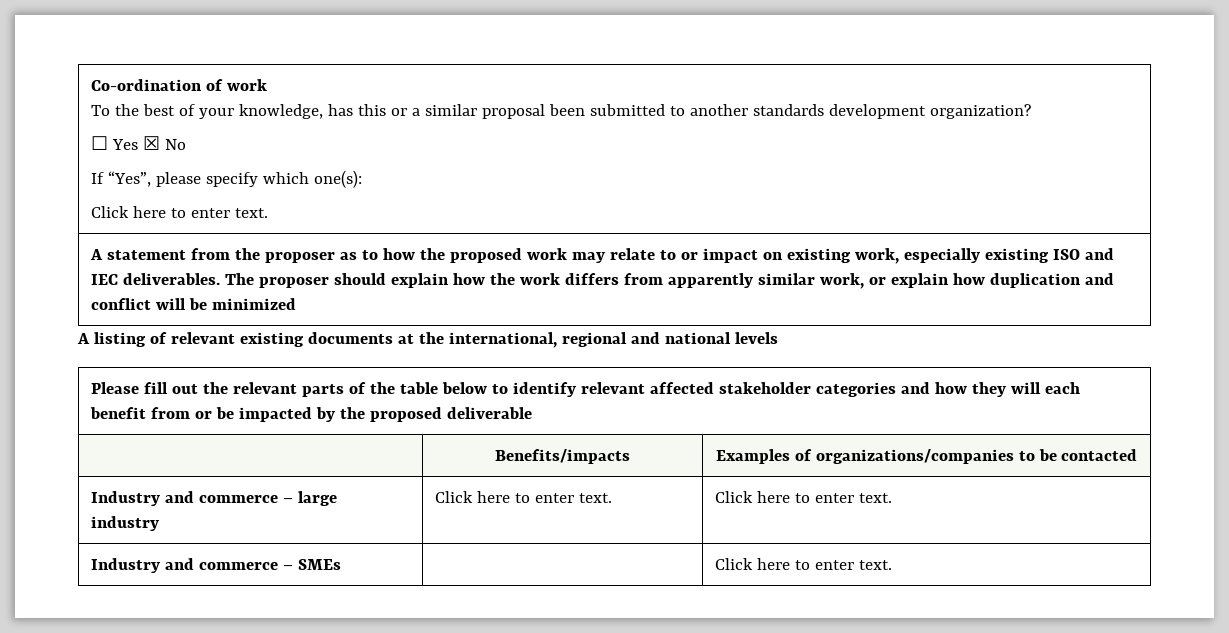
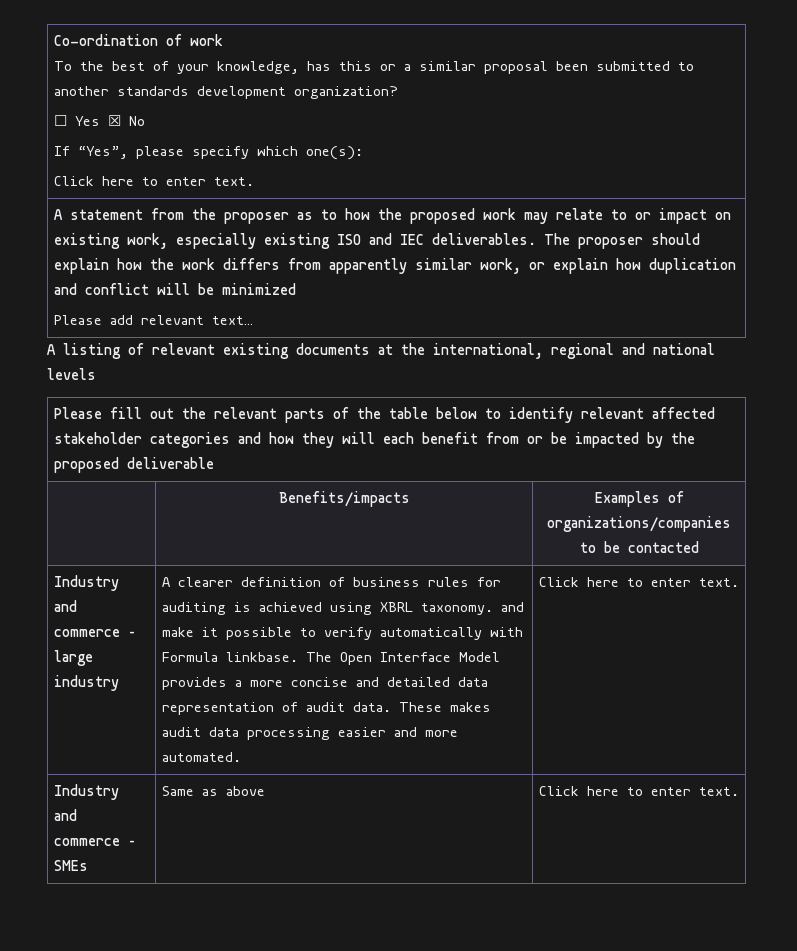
+ Please add relevant text…
- Industry and commerce – large industry | Click here to enter text.
+ Industry and commerce – large industry | A clearer definition of business rules for auditing is achieved using XBRL taxonomy. and make it possible to verify automatically with Formula linkbase. The Open Interface Model provides a more concise and detailed data representation of audit data. These makes audit data processing easier and more automated.
- Industry and commerce – SMEs | | Click here to enter text.
+ Industry and commerce – SMEs | Same as above | Click here to enter text.

